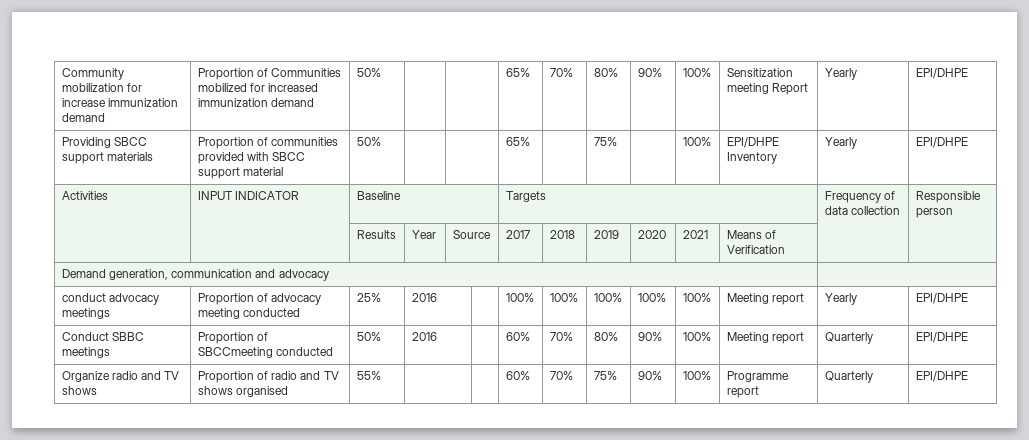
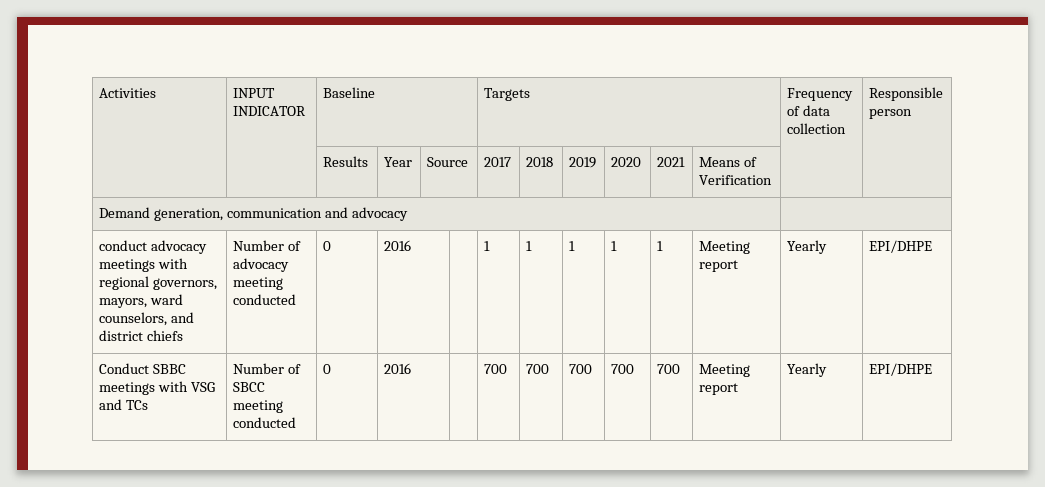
- Community mobilization for increase immunization demand | Proportion of Communities mobilized for increased immunization demand | 50% | | | 65% | 70% | 80% | 90% | 100% | Sensitization meeting Report | Yearly | EPI/DHPE
- Providing SBCC support materials | Proportion of communities provided with SBCC support material | 50% | | | 65% | | 75% | | 100% | EPI/DHPE Inventory | Yearly | EPI/DHPE
- conduct advocacy meetings | Proportion of advocacy meeting conducted | 25% | 2016 | | 100% | 100% | 100% | 100% | 100% | Meeting report | Yearly | EPI/DHPE
+ conduct advocacy meetings with regional governors, mayors, ward counselors, and district chiefs | Number of advocacy meeting conducted | 0 | 2016 | | 1 | 1 | 1 | 1 | 1 | Meeting report | Yearly | EPI/DHPE
- Conduct SBBC meetings | Proportion of SBCCmeeting conducted | 50% | 2016 | | 60% | 70% | 80% | 90% | 100% | Meeting report | Quarterly | EPI/DHPE
- Organize radio and TV shows | Proportion of radio and TV shows organised | 55% | | | 60% | 70% | 75% | 90% | 100% | Programme report | Quarterly | EPI/DHPE
+ Conduct SBBC meetings with VSG and TCs | Number of SBCC meeting conducted | 0 | 2016 | | 700 | 700 | 700 | 700 | 700 | Meeting report | Yearly | EPI/DHPE

